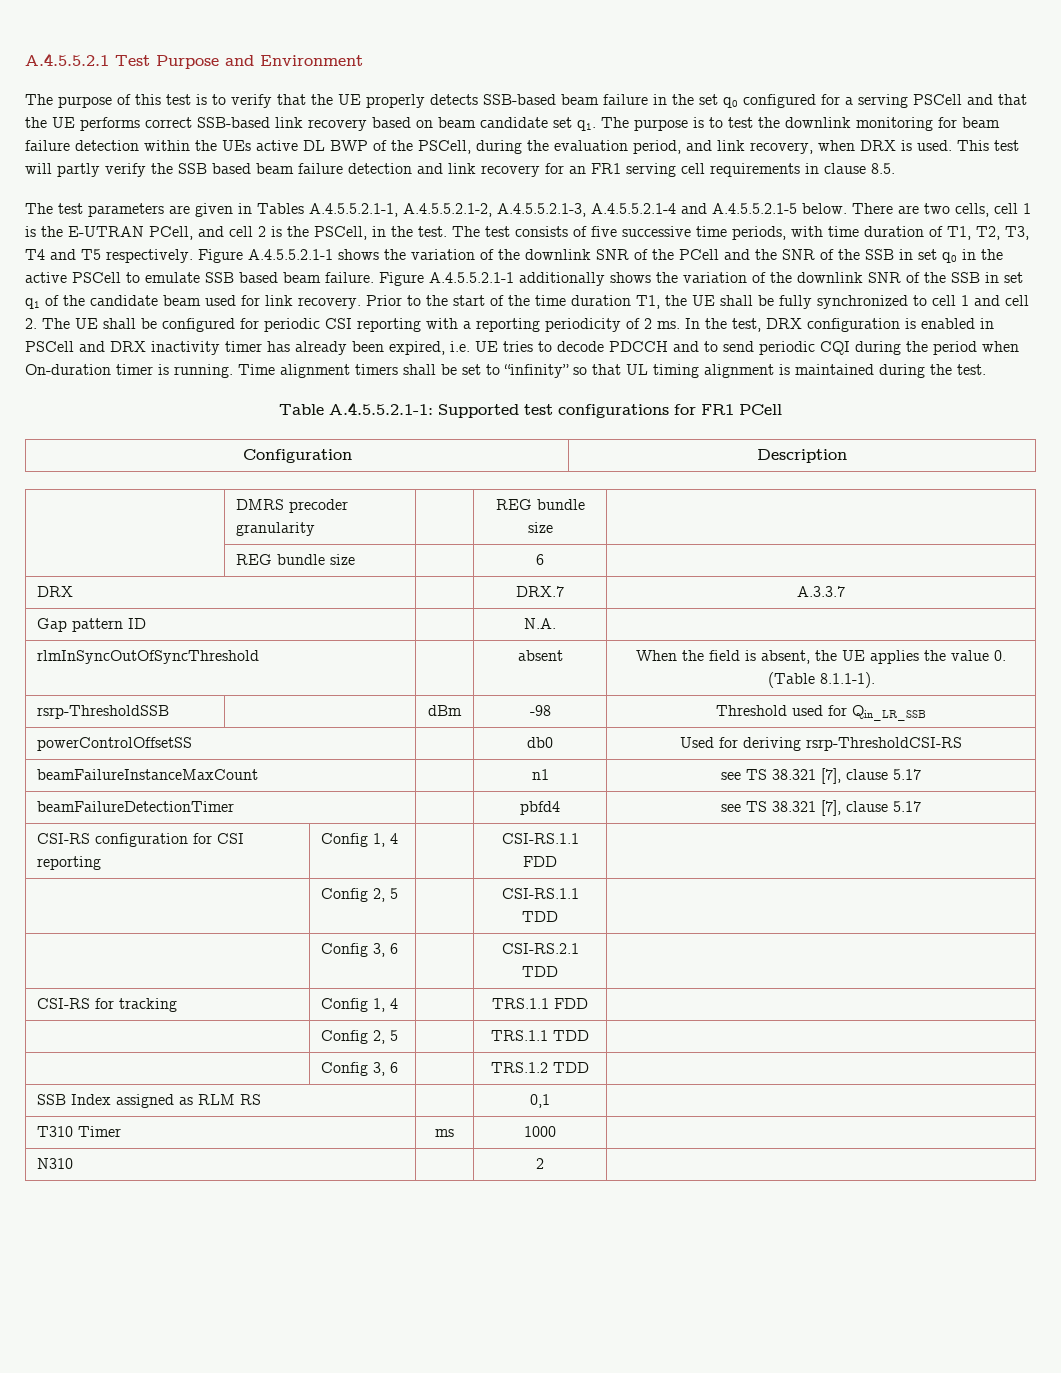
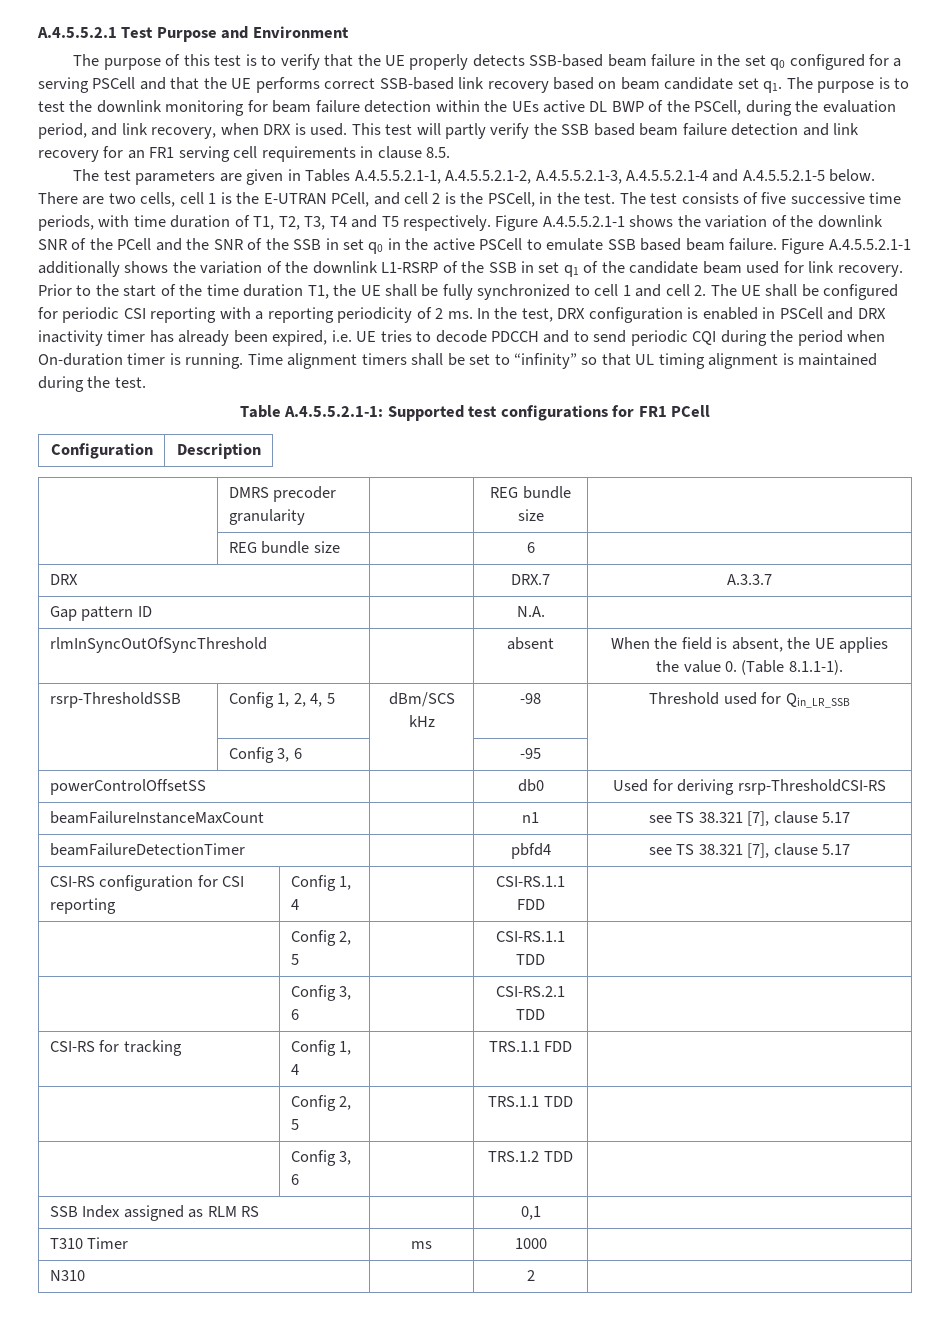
- Figure A.4.5.5.2.1-1 additionally shows the variation of the downlink SNR of the SSB in set q1 of the candidate beam used for link recovery.
+ Figure A.4.5.5.2.1-1 additionally shows the variation of the downlink L1-RSRP of the SSB in set q1 of the candidate beam used for link recovery.
- rsrp-ThresholdSSB | | dBm | -98 | Threshold used for Qin_LR_SSB
+ rsrp-ThresholdSSB | Config 1, 2, 4, 5 | dBm/SCS kHz | -98 | Threshold used for Qin_LR_SSB
+ | Config 3, 6 | | -95 |

